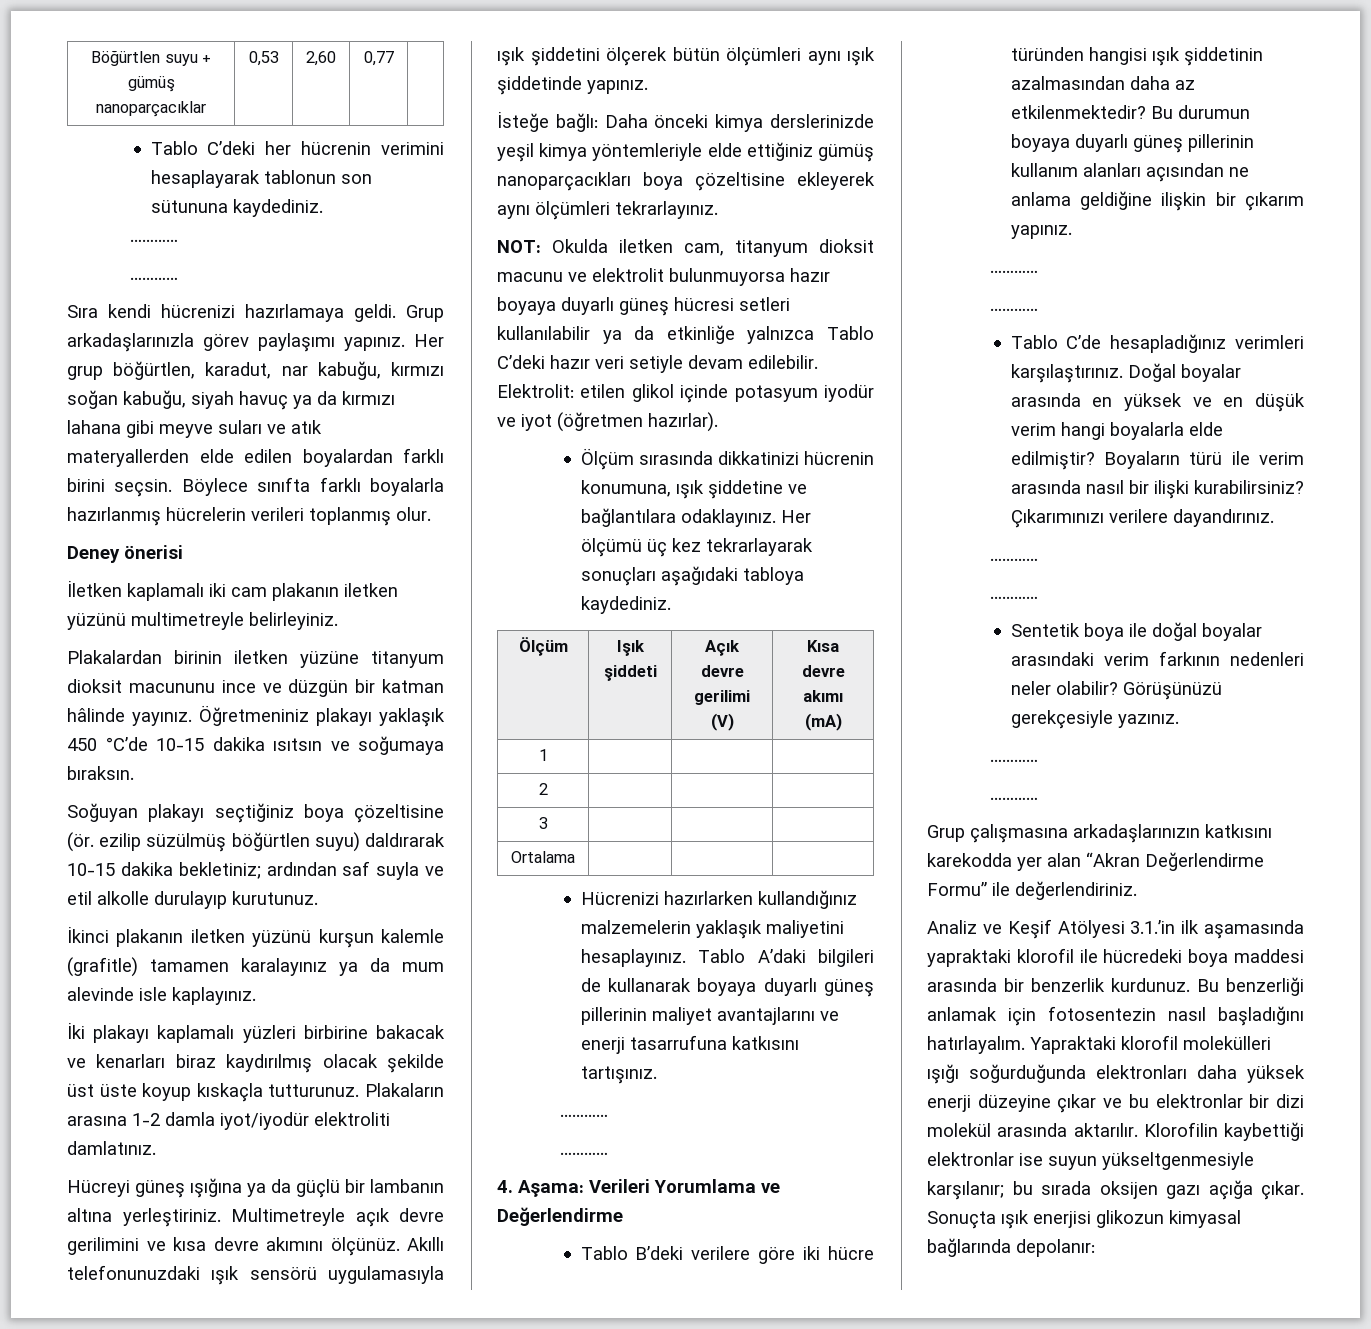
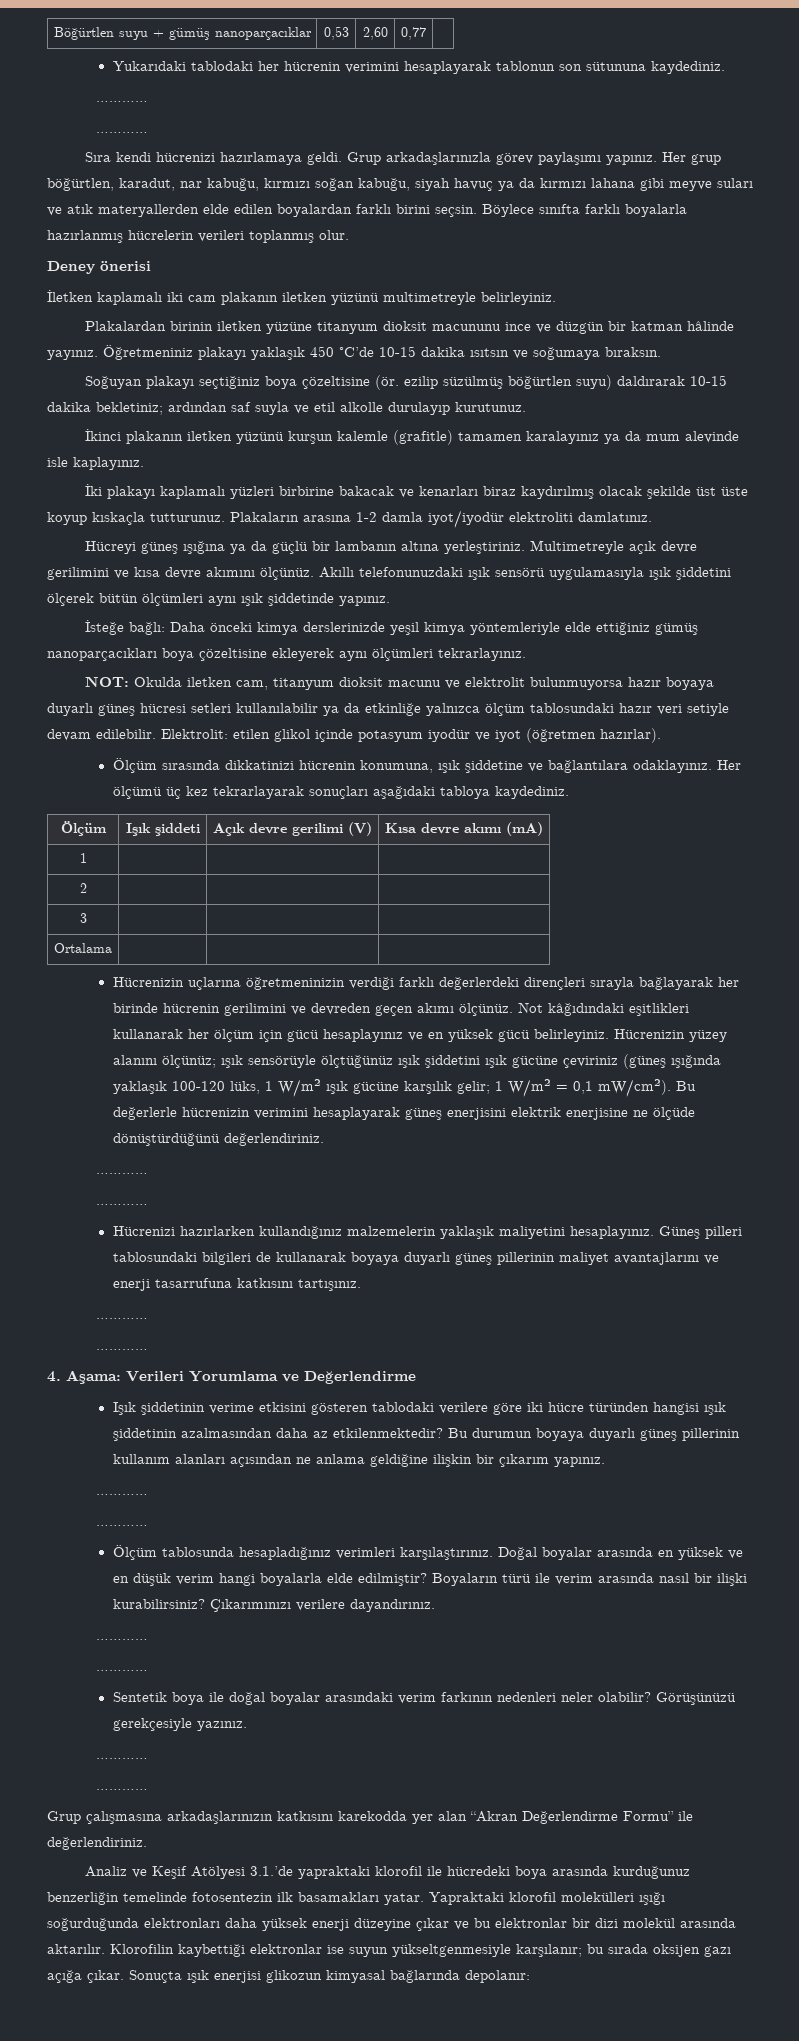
- Tablo C’deki her hücrenin verimini hesaplayarak tablonun son sütununa kaydediniz.
+ Yukarıdaki tablodaki her hücrenin verimini hesaplayarak tablonun son sütununa kaydediniz.
- NOT: Okulda iletken cam, titanyum dioksit macunu ve elektrolit bulunmuyorsa hazır boyaya duyarlı güneş hücresi setleri kullanılabilir ya da etkinliğe yalnızca Tablo C’deki hazır veri setiyle devam edilebilir.
+ NOT: Okulda iletken cam, titanyum dioksit macunu ve elektrolit bulunmuyorsa hazır boyaya duyarlı güneş hücresi setleri kullanılabilir ya da etkinliğe yalnızca ölçüm tablosundaki hazır veri setiyle devam edilebilir.
+ Hücrenizin uçlarına öğretmeninizin verdiği farklı değerlerdeki dirençleri sırayla bağlayarak her birinde hücrenin gerilimini ve devreden geçen akımı ölçünüz. Not kâğıdındaki eşitlikleri kullanarak her ölçüm için gücü hesaplayınız ve en yüksek gücü belirleyiniz. Hücrenizin yüzey alanını ölçünüz; ışık sensörüyle ölçtüğünüz ışık şiddetini ışık gücüne çeviriniz (güneş ışığında yaklaşık 100-120 lüks, 1 W/m² ışık gücüne karşılık gelir; 1 W/m² = 0,1 mW/cm²). Bu değerlerle hücrenizin verimini hesaplayarak güneş enerjisini elektrik enerjisine ne ölçüde dönüştürdüğünü değerlendiriniz.
+ …………
+ …………
- Tablo A’daki bilgileri de kullanarak boyaya duyarlı güneş pillerinin maliyet avantajlarını ve enerji tasarrufuna katkısını tartışınız.
+ Güneş pilleri tablosundaki bilgileri de kullanarak boyaya duyarlı güneş pillerinin maliyet avantajlarını ve enerji tasarrufuna katkısını tartışınız.
- Tablo B’deki verilere göre iki hücre türünden hangisi ışık şiddetinin azalmasından daha az etkilenmektedir?
+ Işık şiddetinin verime etkisini gösteren tablodaki verilere göre iki hücre türünden hangisi ışık şiddetinin azalmasından daha az etkilenmektedir?
- Tablo C’de hesapladığınız verimleri karşılaştırınız.
+ Ölçüm tablosunda hesapladığınız verimleri karşılaştırınız.
- Analiz ve Keşif Atölyesi 3.1.’in ilk aşamasında yapraktaki klorofil ile hücredeki boya maddesi arasında bir benzerlik kurdunuz. Bu benzerliği anlamak için fotosentezin nasıl başladığını hatırlayalım.
+ Analiz ve Keşif Atölyesi 3.1.’de yapraktaki klorofil ile hücredeki boya arasında kurduğunuz benzerliğin temelinde fotosentezin ilk basamakları yatar.

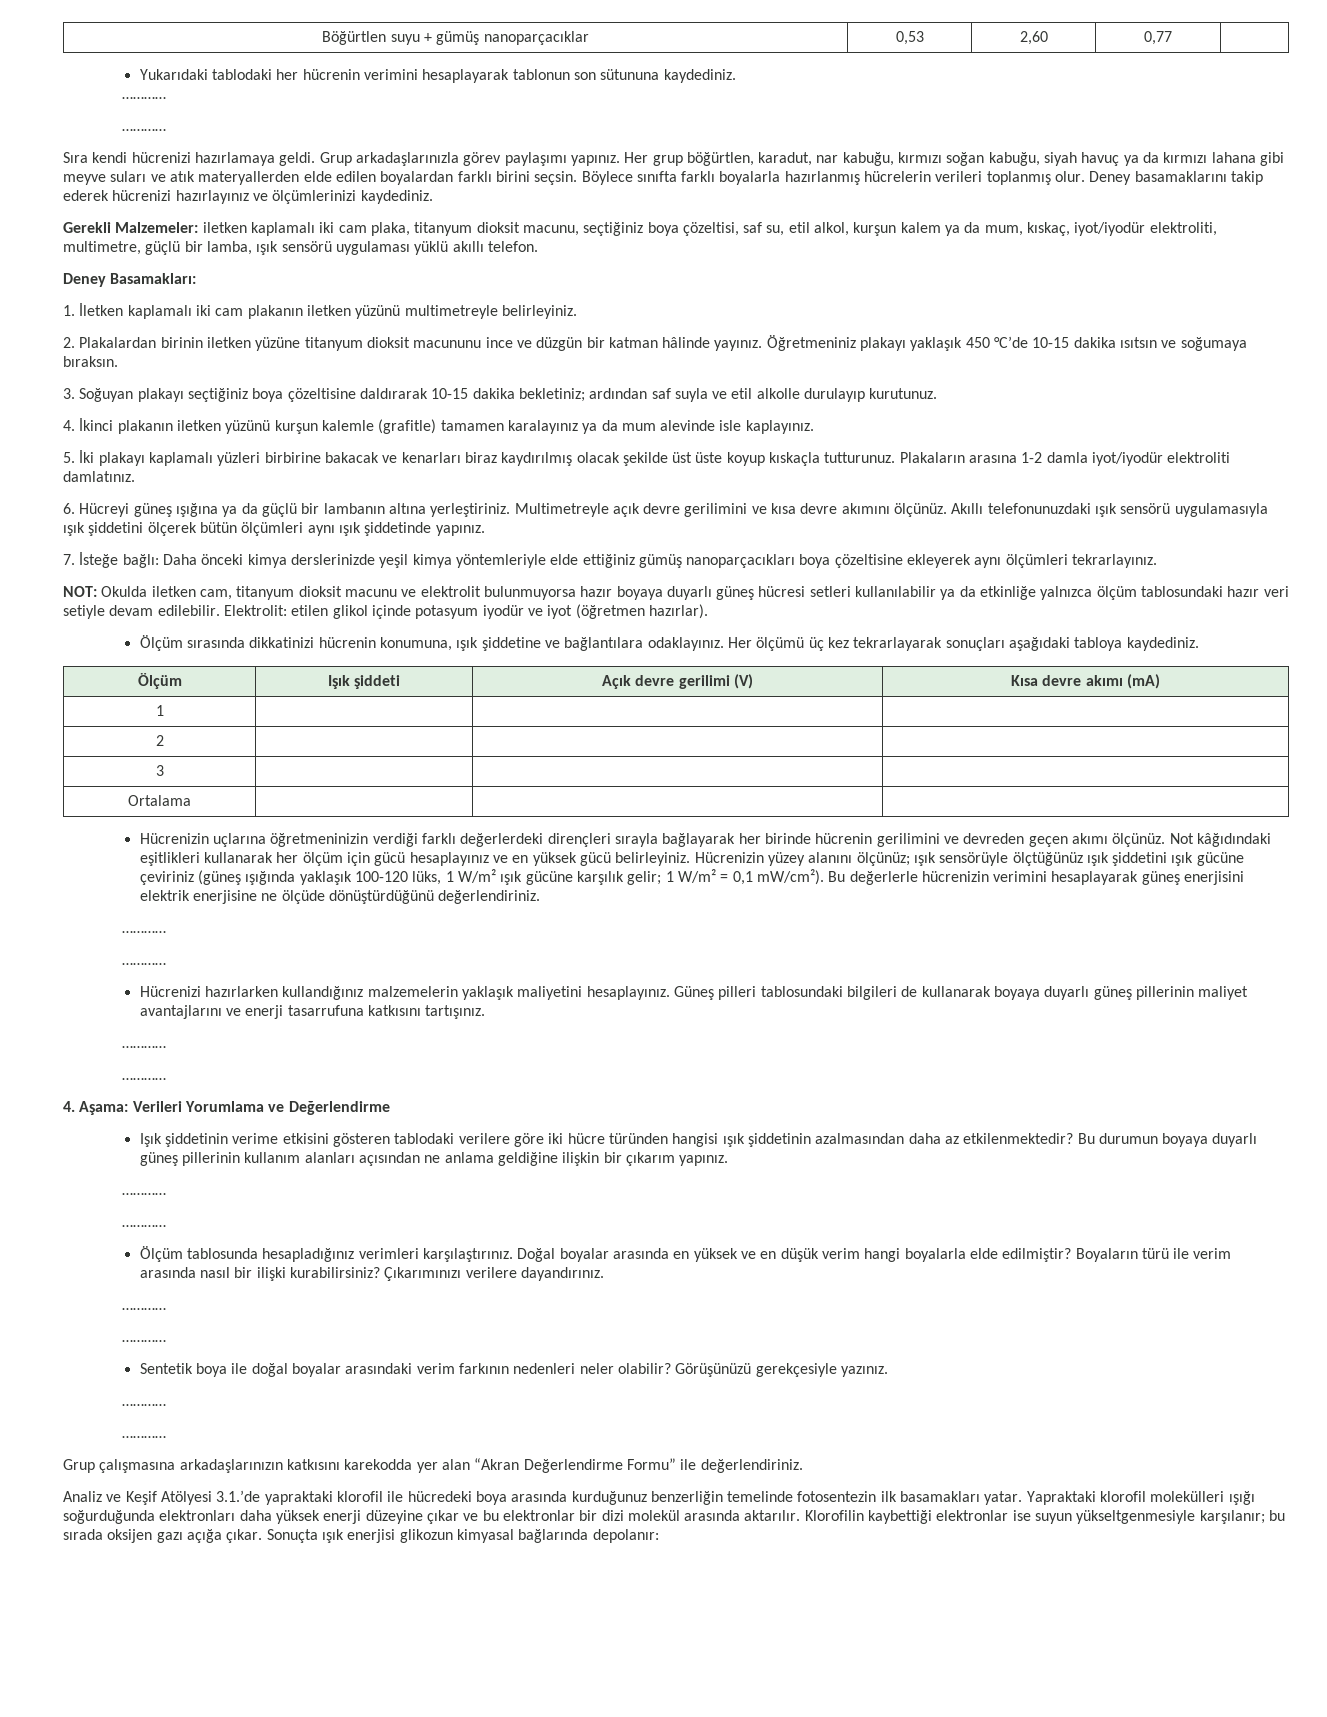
- Böylece sınıfta farklı boyalarla hazırlanmış hücrelerin verileri toplanmış olur.
- Deney önerisi
- İletken kaplamalı iki cam plakanın iletken yüzünü multimetreyle belirleyiniz.
+ Böylece sınıfta farklı boyalarla hazırlanmış hücrelerin verileri toplanmış olur. Deney basamaklarını takip ederek hücrenizi hazırlayınız ve ölçümlerinizi kaydediniz.
+ Gerekli Malzemeler: iletken kaplamalı iki cam plaka, titanyum dioksit macunu, seçtiğiniz boya çözeltisi, saf su, etil alkol, kurşun kalem ya da mum, kıskaç, iyot/iyodür elektroliti, multimetre, güçlü bir lamba, ışık sensörü uygulaması yüklü akıllı telefon.
+ Deney Basamakları:
+ 1. İletken kaplamalı iki cam plakanın iletken yüzünü multimetreyle belirleyiniz.
- Plakalardan birinin iletken yüzüne titanyum dioksit macununu ince ve düzgün bir katman hâlinde yayınız.
+ 2. Plakalardan birinin iletken yüzüne titanyum dioksit macununu ince ve düzgün bir katman hâlinde yayınız.
- Soğuyan plakayı seçtiğiniz boya çözeltisine (ör. ezilip süzülmüş böğürtlen suyu) daldırarak 10-15 dakika bekletiniz; ardından saf suyla ve etil alkolle durulayıp kurutunuz.
+ 3. Soğuyan plakayı seçtiğiniz boya çözeltisine daldırarak 10-15 dakika bekletiniz; ardından saf suyla ve etil alkolle durulayıp kurutunuz.
- İkinci plakanın iletken yüzünü kurşun kalemle (grafitle) tamamen karalayınız ya da mum alevinde isle kaplayınız.
+ 4. İkinci plakanın iletken yüzünü kurşun kalemle (grafitle) tamamen karalayınız ya da mum alevinde isle kaplayınız.
- İki plakayı kaplamalı yüzleri birbirine bakacak ve kenarları biraz kaydırılmış olacak şekilde üst üste koyup kıskaçla tutturunuz.
+ 5. İki plakayı kaplamalı yüzleri birbirine bakacak ve kenarları biraz kaydırılmış olacak şekilde üst üste koyup kıskaçla tutturunuz.
- Hücreyi güneş ışığına ya da güçlü bir lambanın altına yerleştiriniz.
+ 6. Hücreyi güneş ışığına ya da güçlü bir lambanın altına yerleştiriniz.
- İsteğe bağlı: Daha önceki kimya derslerinizde yeşil kimya yöntemleriyle elde ettiğiniz gümüş nanoparçacıkları boya çözeltisine ekleyerek aynı ölçümleri tekrarlayınız.
+ 7. İsteğe bağlı: Daha önceki kimya derslerinizde yeşil kimya yöntemleriyle elde ettiğiniz gümüş nanoparçacıkları boya çözeltisine ekleyerek aynı ölçümleri tekrarlayınız.

